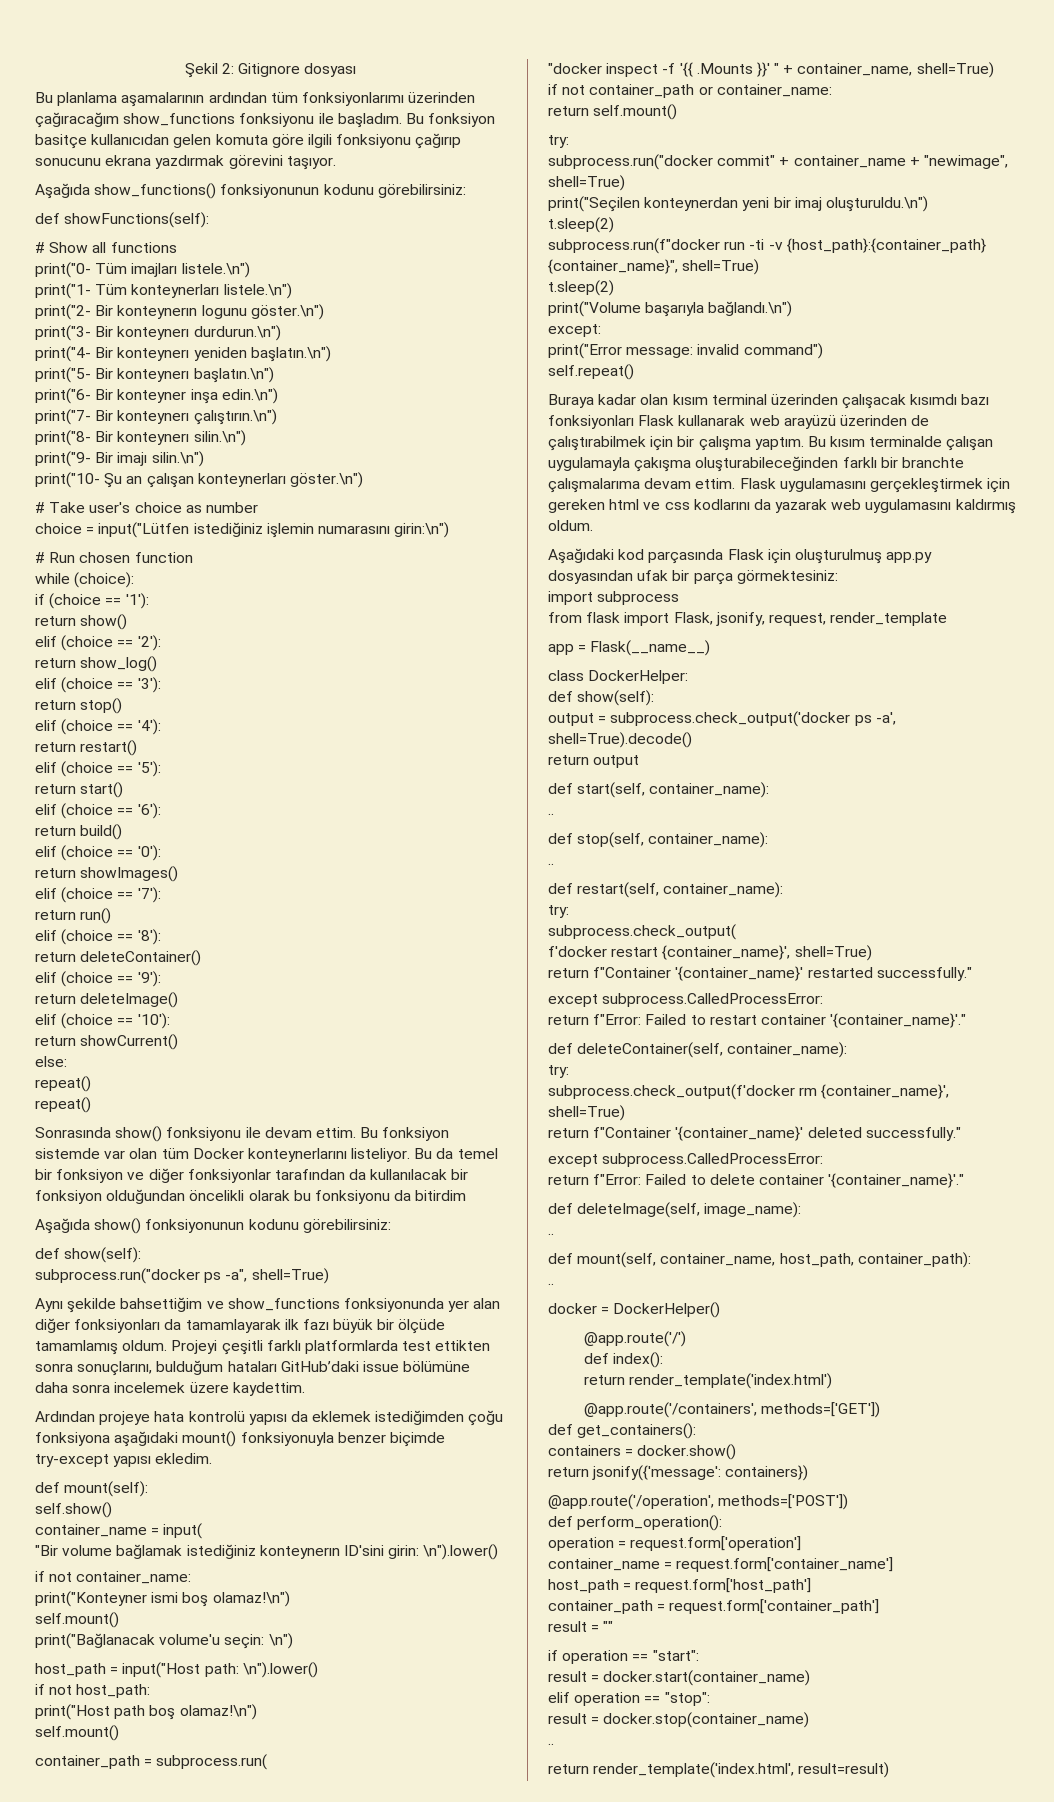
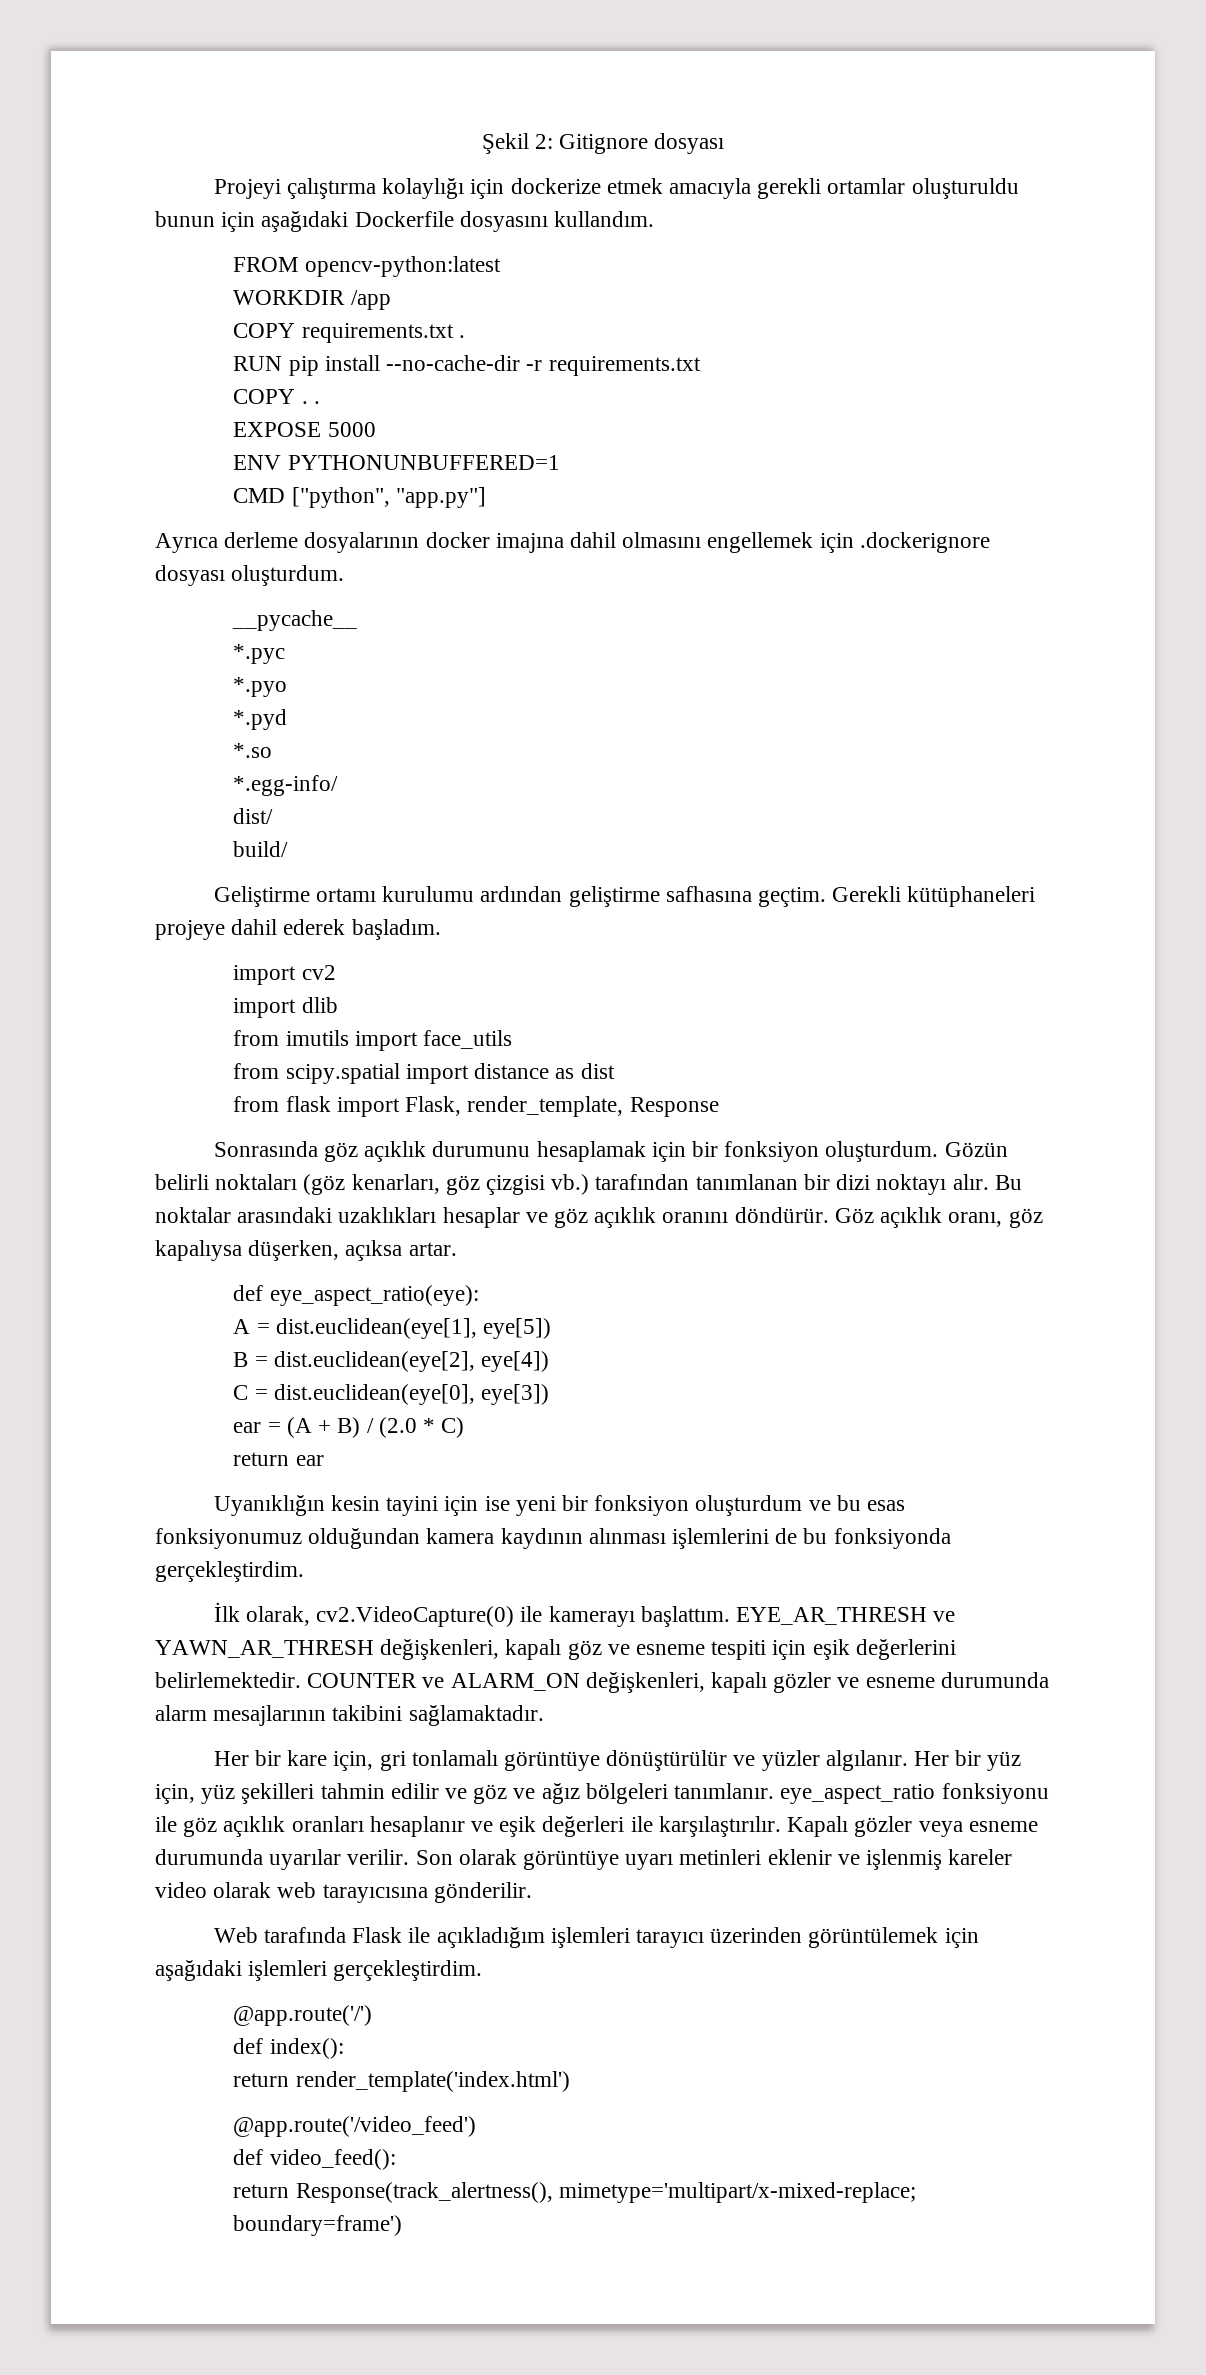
- Bu planlama aşamalarının ardından tüm fonksiyonlarımı üzerinden çağıracağım show_functions fonksiyonu ile başladım. Bu fonksiyon basitçe kullanıcıdan gelen komuta göre ilgili fonksiyonu çağırıp sonucunu ekrana yazdırmak görevini taşıyor.
- Aşağıda show_functions() fonksiyonunun kodunu görebilirsiniz:
- def showFunctions(self):
- # Show all functions
- print("0- Tüm imajları listele.\n")
- print("1- Tüm konteynerları listele.\n")
- print("2- Bir konteynerın logunu göster.\n")
- print("3- Bir konteynerı durdurun.\n")
- print("4- Bir konteynerı yeniden başlatın.\n")
- print("5- Bir konteynerı başlatın.\n")
- print("6- Bir konteyner inşa edin.\n")
- print("7- Bir konteynerı çalıştırın.\n")
- print("8- Bir konteynerı silin.\n")
- print("9- Bir imajı silin.\n")
- print("10- Şu an çalışan konteynerları göster.\n")
- # Take user's choice as number
- choice = input("Lütfen istediğiniz işlemin numarasını girin:\n")
- # Run chosen function
- while (choice):
- if (choice == '1'):
- return show()
- elif (choice == '2'):
- return show_log()
- elif (choice == '3'):
- return stop()
- elif (choice == '4'):
- return restart()
- elif (choice == '5'):
- return start()
- elif (choice == '6'):
- return build()
- elif (choice == '0'):
- return showImages()
- elif (choice == '7'):
- return run()
- elif (choice == '8'):
- return deleteContainer()
- elif (choice == '9'):
- return deleteImage()
- elif (choice == '10'):
- return showCurrent()
- else:
- repeat()
- repeat()
- Sonrasında show() fonksiyonu ile devam ettim. Bu fonksiyon sistemde var olan tüm Docker konteynerlarını listeliyor. Bu da temel bir fonksiyon ve diğer fonksiyonlar tarafından da kullanılacak bir fonksiyon olduğundan öncelikli olarak bu fonksiyonu da bitirdim
- Aşağıda show() fonksiyonunun kodunu görebilirsiniz:
- def show(self):
- subprocess.run("docker ps -a", shell=True)
- Aynı şekilde bahsettiğim ve show_functions fonksiyonunda yer alan diğer fonksiyonları da tamamlayarak ilk fazı büyük bir ölçüde tamamlamış oldum. Projeyi çeşitli farklı platformlarda test ettikten sonra sonuçlarını, bulduğum hataları GitHub’daki issue bölümüne daha sonra incelemek üzere kaydettim.
- Ardından projeye hata kontrolü yapısı da eklemek istediğimden çoğu fonksiyona aşağıdaki mount() fonksiyonuyla benzer biçimde try-except yapısı ekledim.
- def mount(self):
- self.show()
- container_name = input(
- "Bir volume bağlamak istediğiniz konteynerın ID'sini girin: \n").lower()
- if not container_name:
- print("Konteyner ismi boş olamaz!\n")
- self.mount()
- print("Bağlanacak volume'u seçin: \n")
- host_path = input("Host path: \n").lower()
- if not host_path:
- print("Host path boş olamaz!\n")
- self.mount()
- container_path = subprocess.run(
- "docker inspect -f '{{ .Mounts }}' " + container_name, shell=True)
- if not container_path or container_name:
- return self.mount()
- try:
- subprocess.run("docker commit" + container_name + "newimage", shell=True)
- print("Seçilen konteynerdan yeni bir imaj oluşturuldu.\n")
- t.sleep(2)
- subprocess.run(f"docker run -ti -v {host_path}:{container_path} {container_name}", shell=True)
- t.sleep(2)
- print("Volume başarıyla bağlandı.\n")
- except:
- print("Error message: invalid command")
- self.repeat()
- Buraya kadar olan kısım terminal üzerinden çalışacak kısımdı bazı fonksiyonları Flask kullanarak web arayüzü üzerinden de çalıştırabilmek için bir çalışma yaptım. Bu kısım terminalde çalışan uygulamayla çakışma oluşturabileceğinden farklı bir branchte çalışmalarıma devam ettim. Flask uygulamasını gerçekleştirmek için gereken html ve css kodlarını da yazarak web uygulamasını kaldırmış oldum.
- Aşağıdaki kod parçasında Flask için oluşturulmuş app.py dosyasından ufak bir parça görmektesiniz:
- import subprocess
- from flask import Flask, jsonify, request, render_template
- app = Flask(__name__)
- class DockerHelper:
- def show(self):
- output = subprocess.check_output('docker ps -a', shell=True).decode()
- return output
- def start(self, container_name):
- ..
- def stop(self, container_name):
- ..
- def restart(self, container_name):
- try:
- subprocess.check_output(
- f'docker restart {container_name}', shell=True)
- return f"Container '{container_name}' restarted successfully."
- except subprocess.CalledProcessError:
- return f"Error: Failed to restart container '{container_name}'."
- def deleteContainer(self, container_name):
- try:
- subprocess.check_output(f'docker rm {container_name}', shell=True)
- return f"Container '{container_name}' deleted successfully."
- except subprocess.CalledProcessError:
- return f"Error: Failed to delete container '{container_name}'."
- def deleteImage(self, image_name):
- ..
- def mount(self, container_name, host_path, container_path):
- ..
- docker = DockerHelper()
+ Projeyi çalıştırma kolaylığı için dockerize etmek amacıyla gerekli ortamlar oluşturuldu bunun için aşağıdaki Dockerfile dosyasını kullandım.
+ FROM opencv-python:latest
+ WORKDIR /app
+ COPY requirements.txt .
+ RUN pip install --no-cache-dir -r requirements.txt
+ COPY . .
+ EXPOSE 5000
+ ENV PYTHONUNBUFFERED=1
+ CMD ["python", "app.py"]
+ Ayrıca derleme dosyalarının docker imajına dahil olmasını engellemek için .dockerignore dosyası oluşturdum.
+ __pycache__
+ *.pyc
+ *.pyo
+ *.pyd
+ *.so
+ *.egg-info/
+ dist/
+ build/
+ Geliştirme ortamı kurulumu ardından geliştirme safhasına geçtim. Gerekli kütüphaneleri projeye dahil ederek başladım.
+ import cv2
+ import dlib
+ from imutils import face_utils
+ from scipy.spatial import distance as dist
+ from flask import Flask, render_template, Response
+ Sonrasında göz açıklık durumunu hesaplamak için bir fonksiyon oluşturdum. Gözün belirli noktaları (göz kenarları, göz çizgisi vb.) tarafından tanımlanan bir dizi noktayı alır. Bu noktalar arasındaki uzaklıkları hesaplar ve göz açıklık oranını döndürür. Göz açıklık oranı, göz kapalıysa düşerken, açıksa artar.
+ def eye_aspect_ratio(eye):
+ A = dist.euclidean(eye[1], eye[5])
+ B = dist.euclidean(eye[2], eye[4])
+ C = dist.euclidean(eye[0], eye[3])
+ ear = (A + B) / (2.0 * C)
+ return ear
+ Uyanıklığın kesin tayini için ise yeni bir fonksiyon oluşturdum ve bu esas fonksiyonumuz olduğundan kamera kaydının alınması işlemlerini de bu fonksiyonda gerçekleştirdim.
+ İlk olarak, cv2.VideoCapture(0) ile kamerayı başlattım. EYE_AR_THRESH ve YAWN_AR_THRESH değişkenleri, kapalı göz ve esneme tespiti için eşik değerlerini belirlemektedir. COUNTER ve ALARM_ON değişkenleri, kapalı gözler ve esneme durumunda alarm mesajlarının takibini sağlamaktadır.
+ Her bir kare için, gri tonlamalı görüntüye dönüştürülür ve yüzler algılanır. Her bir yüz için, yüz şekilleri tahmin edilir ve göz ve ağız bölgeleri tanımlanır. eye_aspect_ratio fonksiyonu ile göz açıklık oranları hesaplanır ve eşik değerleri ile karşılaştırılır. Kapalı gözler veya esneme durumunda uyarılar verilir. Son olarak görüntüye uyarı metinleri eklenir ve işlenmiş kareler video olarak web tarayıcısına gönderilir.
+ Web tarafında Flask ile açıkladığım işlemleri tarayıcı üzerinden görüntülemek için aşağıdaki işlemleri gerçekleştirdim.
- @app.route('/containers', methods=['GET'])
- def get_containers():
- containers = docker.show()
- return jsonify({'message': containers})
- @app.route('/operation', methods=['POST'])
- def perform_operation():
- operation = request.form['operation']
- container_name = request.form['container_name']
- host_path = request.form['host_path']
- container_path = request.form['container_path']
- result = ""
- if operation == "start":
- result = docker.start(container_name)
- elif operation == "stop":
- result = docker.stop(container_name)
- ..
- return render_template('index.html', result=result)
+ @app.route('/video_feed')
+ def video_feed():
+ return Response(track_alertness(), mimetype='multipart/x-mixed-replace; boundary=frame')

